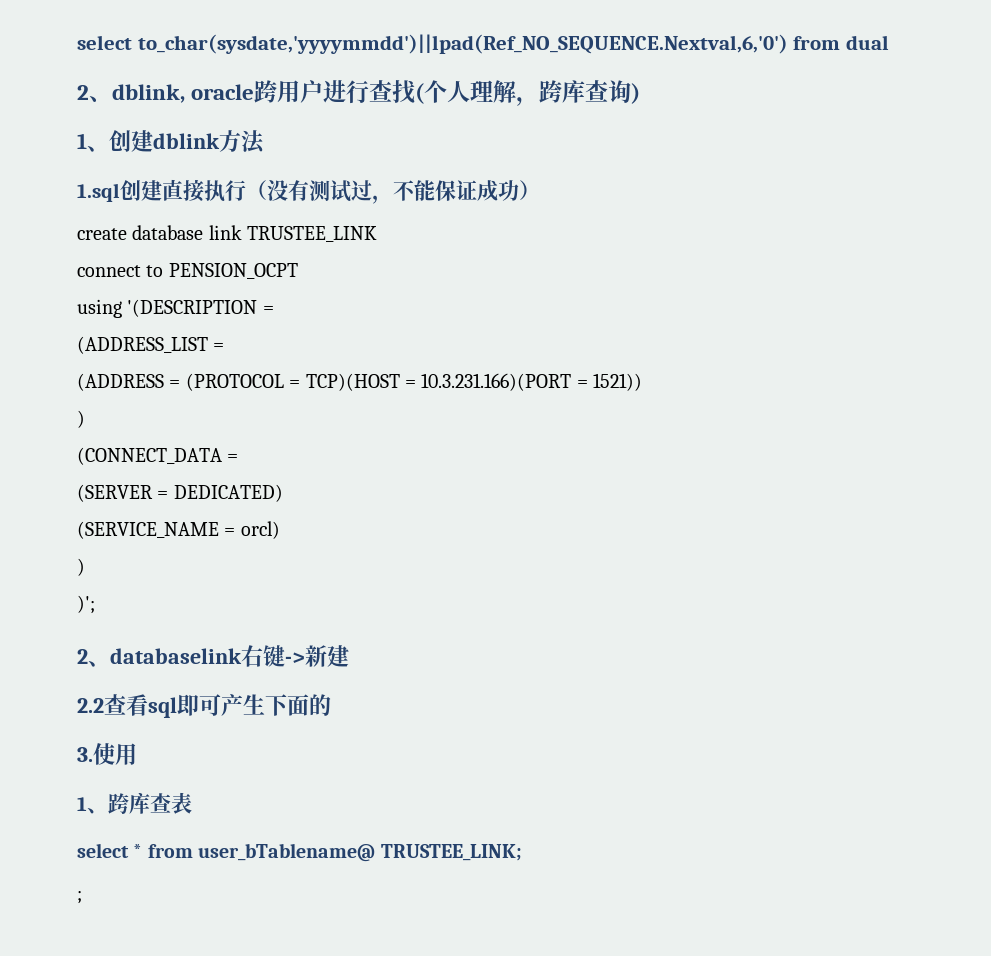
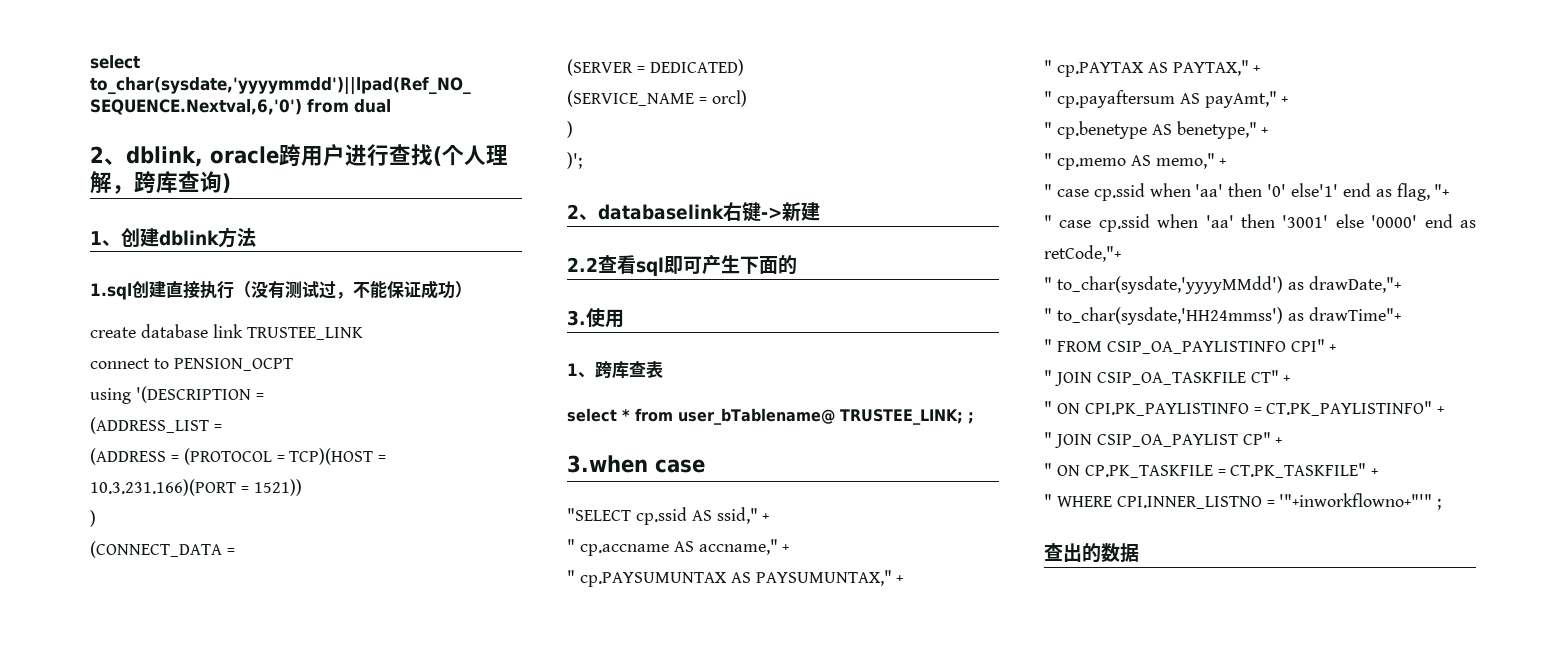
- select * from user_bTablename@ TRUSTEE_LINK;
- ;
+ select * from user_bTablename@ TRUSTEE_LINK; ;
+ 3.when case
+ "SELECT cp.ssid AS ssid," +
+ " cp.accname AS accname," +
+ " cp.PAYSUMUNTAX AS PAYSUMUNTAX," +
+ " cp.PAYTAX AS PAYTAX," +
+ " cp.payaftersum AS payAmt," +
+ " cp.benetype AS benetype," +
+ " cp.memo AS memo," +
+ " case cp.ssid when 'aa' then '0' else'1' end as flag, "+
+ " case cp.ssid when 'aa' then '3001' else '0000' end as retCode,"+
+ " to_char(sysdate,'yyyyMMdd') as drawDate,"+
+ " to_char(sysdate,'HH24mmss') as drawTime"+
+ " FROM CSIP_OA_PAYLISTINFO CPI" +
+ " JOIN CSIP_OA_TASKFILE CT" +
+ " ON CPI.PK_PAYLISTINFO = CT.PK_PAYLISTINFO" +
+ " JOIN CSIP_OA_PAYLIST CP" +
+ " ON CP.PK_TASKFILE = CT.PK_TASKFILE" +
+ " WHERE CPI.INNER_LISTNO = '"+inworkflowno+"'" ;
+ 查出的数据

